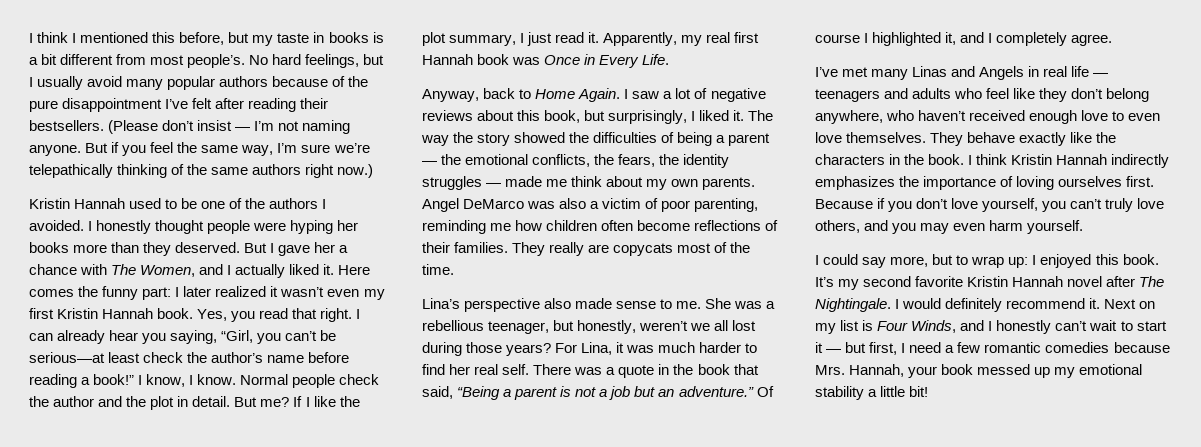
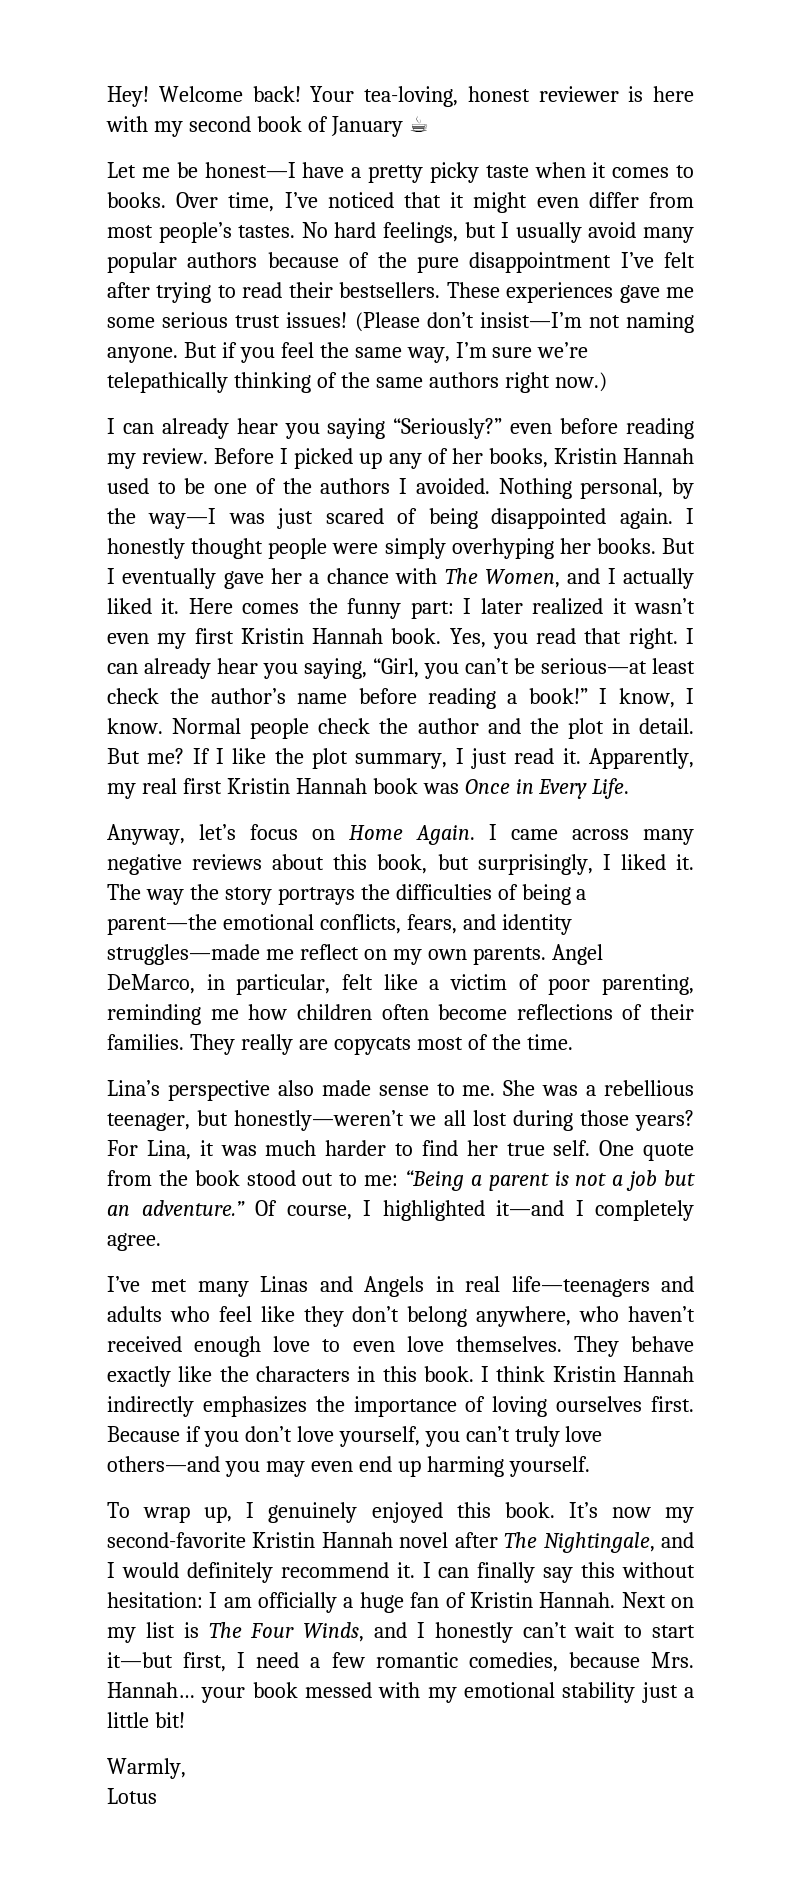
- I think I mentioned this before, but my taste in books is a bit different from most people’s.
+ Hey! Welcome back! Your tea-loving, honest reviewer is here with my second book of January ☕
+ Let me be honest—I have a pretty picky taste when it comes to books. Over time, I’ve noticed that it might even differ from most people’s tastes.
- No hard feelings, but I usually avoid many popular authors because of the pure disappointment I’ve felt after reading their bestsellers. (Please don’t insist — I’m not naming anyone.
+ No hard feelings, but I usually avoid many popular authors because of the pure disappointment I’ve felt after trying to read their bestsellers. These experiences gave me some serious trust issues! (Please don’t insist—I’m not naming anyone.
- Kristin Hannah used to be one of the authors I avoided.
+ I can already hear you saying “Seriously?” even before reading my review. Before I picked up any of her books, Kristin Hannah used to be one of the authors I avoided.
+ Nothing personal, by the way—I was just scared of being disappointed again.
- I honestly thought people were hyping her books more than they deserved.
+ I honestly thought people were simply overhyping her books.
- But I gave her a chance with The Women, and I actually liked it.
+ But I eventually gave her a chance with The Women, and I actually liked it.
- Apparently, my real first Hannah book was Once in Every Life.
+ Apparently, my real first Kristin Hannah book was Once in Every Life.
- Anyway, back to Home Again. I saw a lot of negative reviews about this book, but surprisingly, I liked it.
+ Anyway, let’s focus on Home Again. I came across many negative reviews about this book, but surprisingly, I liked it.
- The way the story showed the difficulties of being a parent — the emotional conflicts, the fears, the identity struggles — made me think about my own parents. Angel DeMarco was also a victim of poor parenting, reminding me how children often become reflections of their families.
+ The way the story portrays the difficulties of being a parent—the emotional conflicts, fears, and identity struggles—made me reflect on my own parents. Angel DeMarco, in particular, felt like a victim of poor parenting, reminding me how children often become reflections of their families.
- She was a rebellious teenager, but honestly, weren’t we all lost during those years?
+ She was a rebellious teenager, but honestly—weren’t we all lost during those years?
- For Lina, it was much harder to find her real self. There was a quote in the book that said, “Being a parent is not a job but an adventure.”
+ For Lina, it was much harder to find her true self. One quote from the book stood out to me: “Being a parent is not a job but an adventure.”
- Of course I highlighted it, and I completely agree.
+ Of course, I highlighted it—and I completely agree.
- I’ve met many Linas and Angels in real life — teenagers and adults who feel like they don’t belong anywhere, who haven’t received enough love to even love themselves.
+ I’ve met many Linas and Angels in real life—teenagers and adults who feel like they don’t belong anywhere, who haven’t received enough love to even love themselves.
- They behave exactly like the characters in the book.
+ They behave exactly like the characters in this book.
- Because if you don’t love yourself, you can’t truly love others, and you may even harm yourself.
- I could say more, but to wrap up: I enjoyed this book.
+ Because if you don’t love yourself, you can’t truly love others—and you may even end up harming yourself.
+ To wrap up, I genuinely enjoyed this book.
- It’s my second favorite Kristin Hannah novel after The Nightingale. I would definitely recommend it.
+ It’s now my second-favorite Kristin Hannah novel after The Nightingale, and I would definitely recommend it.
+ I can finally say this without hesitation: I am officially a huge fan of Kristin Hannah.
- Next on my list is Four Winds, and I honestly can’t wait to start it — but first, I need a few romantic comedies because Mrs. Hannah, your book messed up my emotional stability a little bit!
+ Next on my list is The Four Winds, and I honestly can’t wait to start it—but first, I need a few romantic comedies, because Mrs. Hannah… your book messed with my emotional stability just a little bit!
+ Warmly,
+ Lotus

